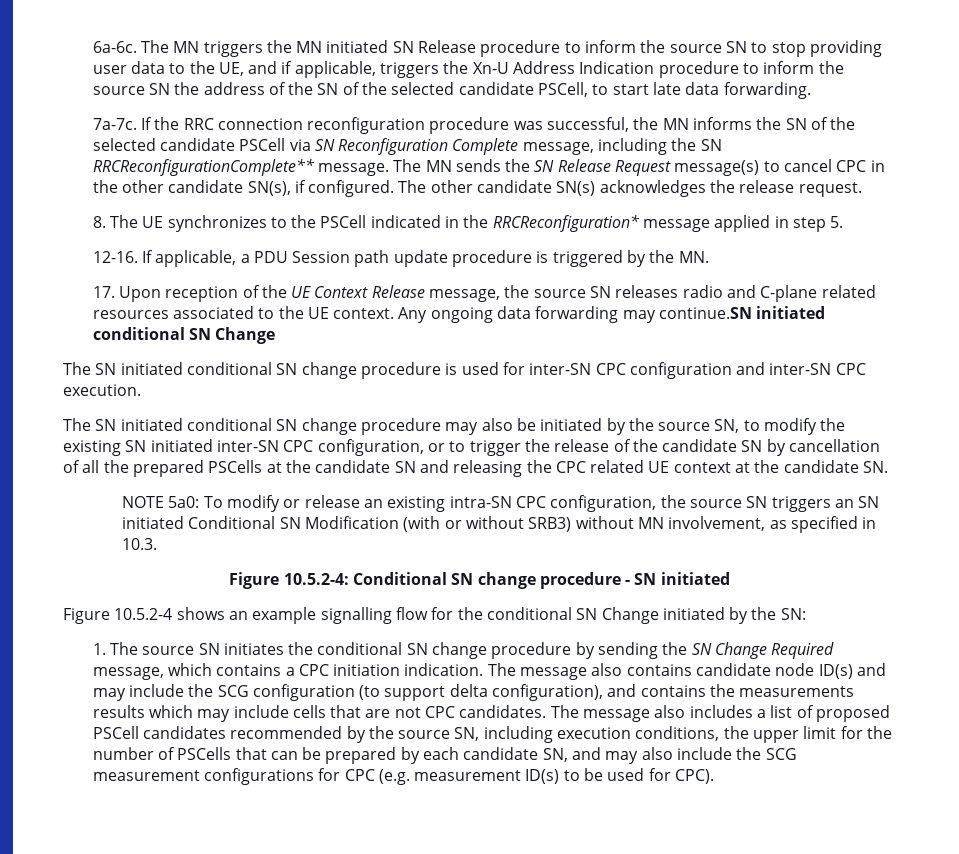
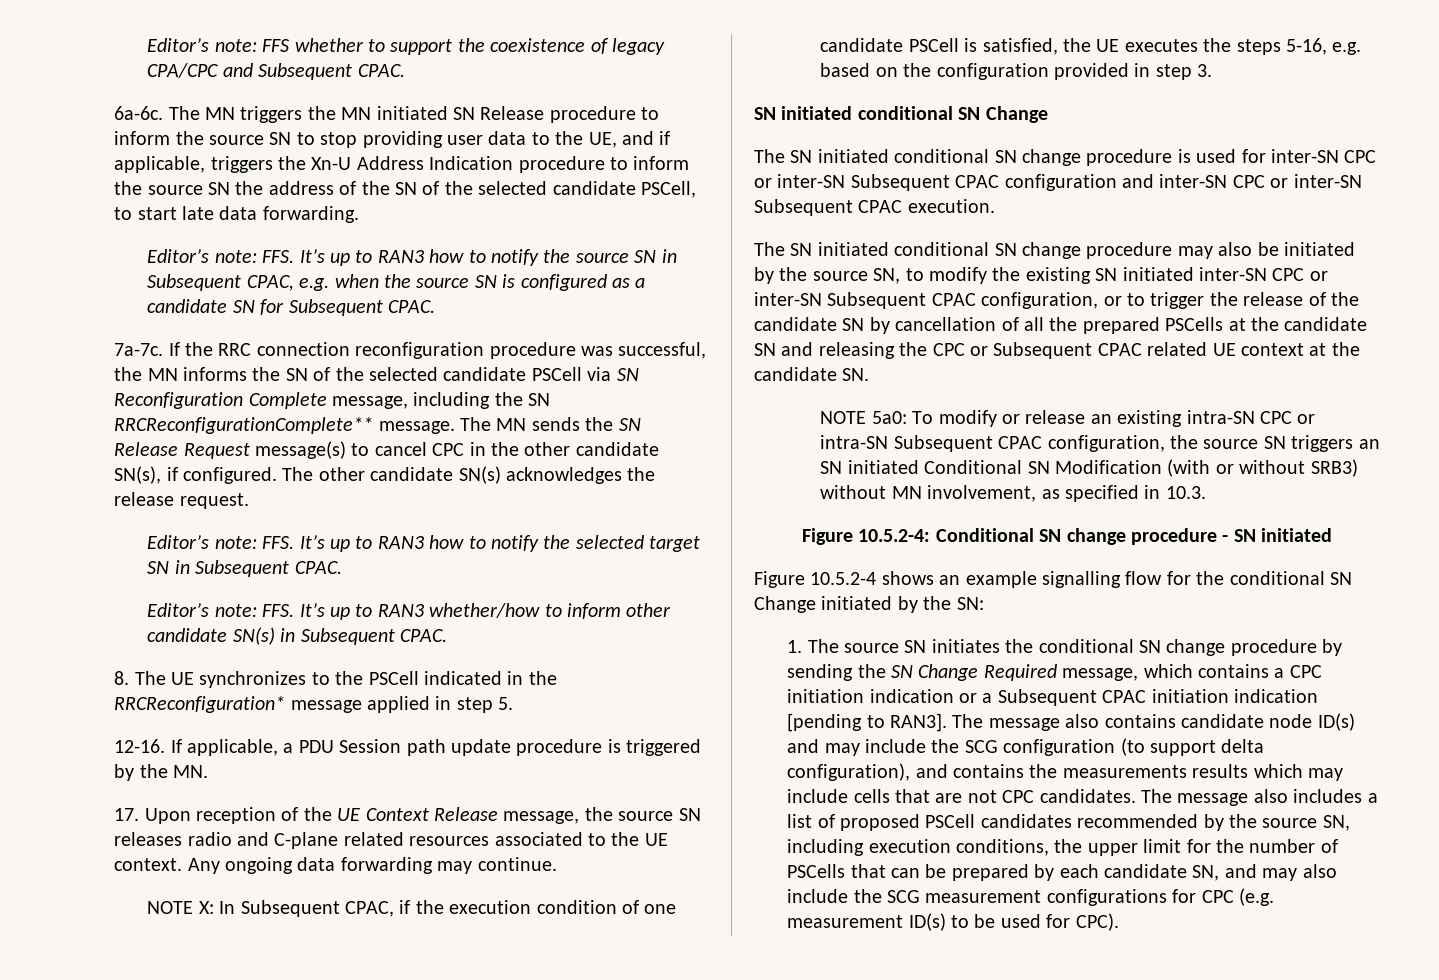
+ Editor’s note: FFS whether to support the coexistence of legacy CPA/CPC and Subsequent CPAC.
+ Editor’s note: FFS. It’s up to RAN3 how to notify the source SN in Subsequent CPAC, e.g. when the source SN is configured as a candidate SN for Subsequent CPAC.
+ Editor’s note: FFS. It’s up to RAN3 how to notify the selected target SN in Subsequent CPAC.
+ Editor’s note: FFS. It’s up to RAN3 whether/how to inform other candidate SN(s) in Subsequent CPAC.
- Any ongoing data forwarding may continue.SN initiated conditional SN Change
+ Any ongoing data forwarding may continue.
+ NOTE X: In Subsequent CPAC, if the execution condition of one candidate PSCell is satisfied, the UE executes the steps 5-16, e.g. based on the configuration provided in step 3.
+ SN initiated conditional SN Change
- The SN initiated conditional SN change procedure is used for inter-SN CPC configuration and inter-SN CPC execution.
+ The SN initiated conditional SN change procedure is used for inter-SN CPC or inter-SN Subsequent CPAC configuration and inter-SN CPC or inter-SN Subsequent CPAC execution.
- The SN initiated conditional SN change procedure may also be initiated by the source SN, to modify the existing SN initiated inter-SN CPC configuration, or to trigger the release of the candidate SN by cancellation of all the prepared PSCells at the candidate SN and releasing the CPC related UE context at the candidate SN.
+ The SN initiated conditional SN change procedure may also be initiated by the source SN, to modify the existing SN initiated inter-SN CPC or inter-SN Subsequent CPAC configuration, or to trigger the release of the candidate SN by cancellation of all the prepared PSCells at the candidate SN and releasing the CPC or Subsequent CPAC related UE context at the candidate SN.
- NOTE 5a0: To modify or release an existing intra-SN CPC configuration, the source SN triggers an SN initiated Conditional SN Modification (with or without SRB3) without MN involvement, as specified in 10.3.
+ NOTE 5a0: To modify or release an existing intra-SN CPC or intra-SN Subsequent CPAC configuration, the source SN triggers an SN initiated Conditional SN Modification (with or without SRB3) without MN involvement, as specified in 10.3.
- 1. The source SN initiates the conditional SN change procedure by sending the SN Change Required message, which contains a CPC initiation indication.
+ 1. The source SN initiates the conditional SN change procedure by sending the SN Change Required message, which contains a CPC initiation indication or a Subsequent CPAC initiation indication [pending to RAN3].

